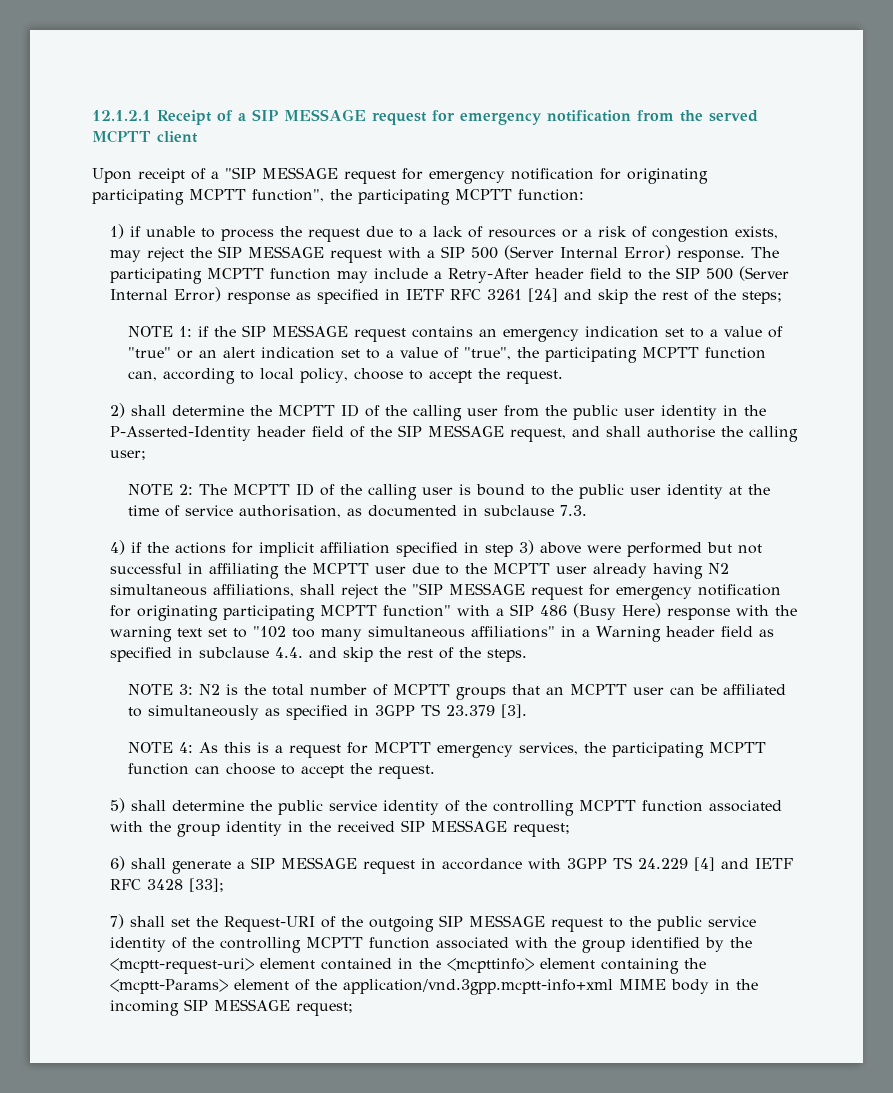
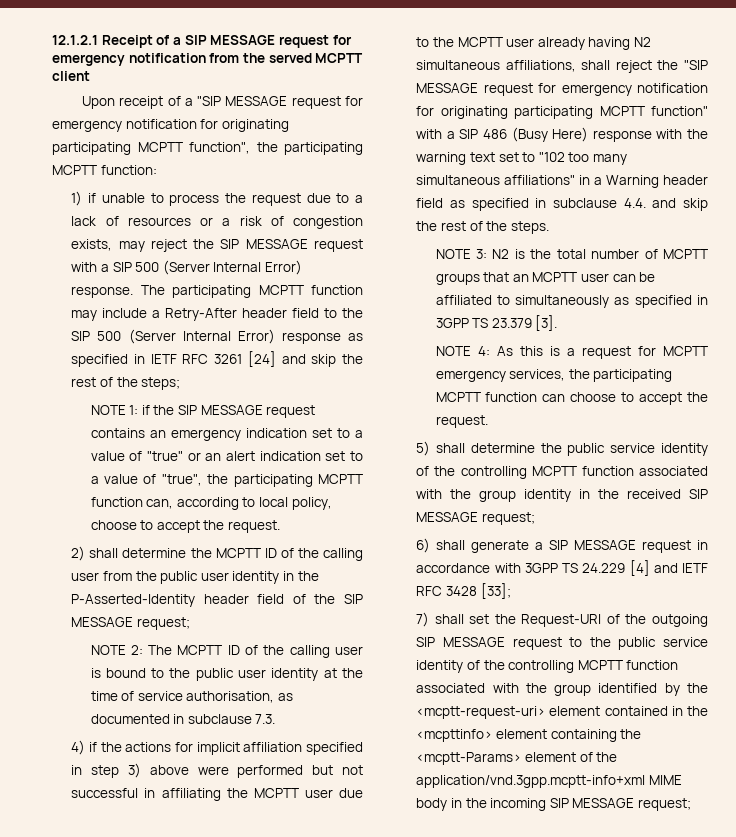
- 2) shall determine the MCPTT ID of the calling user from the public user identity in the P-Asserted-Identity header field of the SIP MESSAGE request, and shall authorise the calling user;
+ 2) shall determine the MCPTT ID of the calling user from the public user identity in the P-Asserted-Identity header field of the SIP MESSAGE request;

